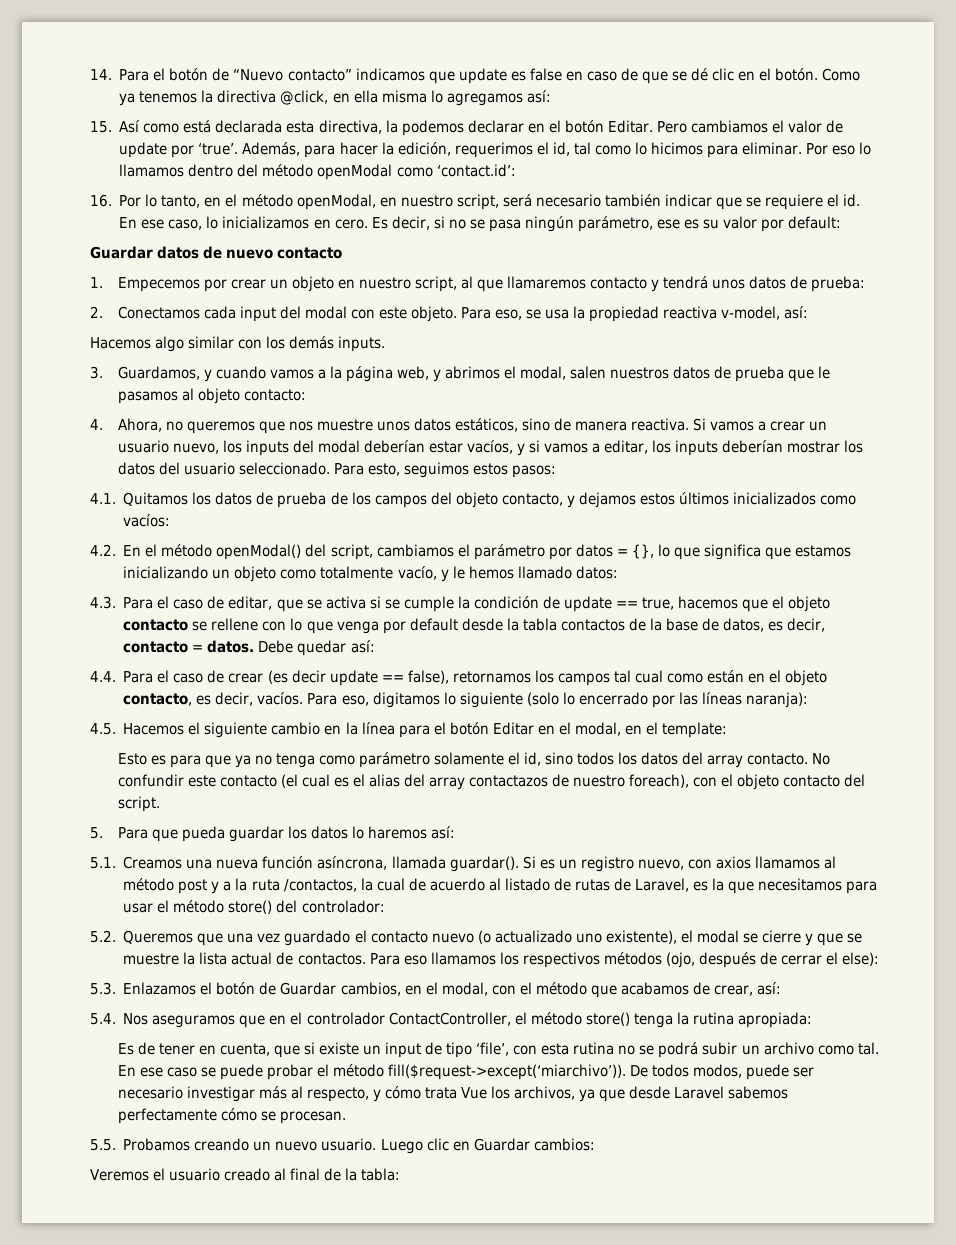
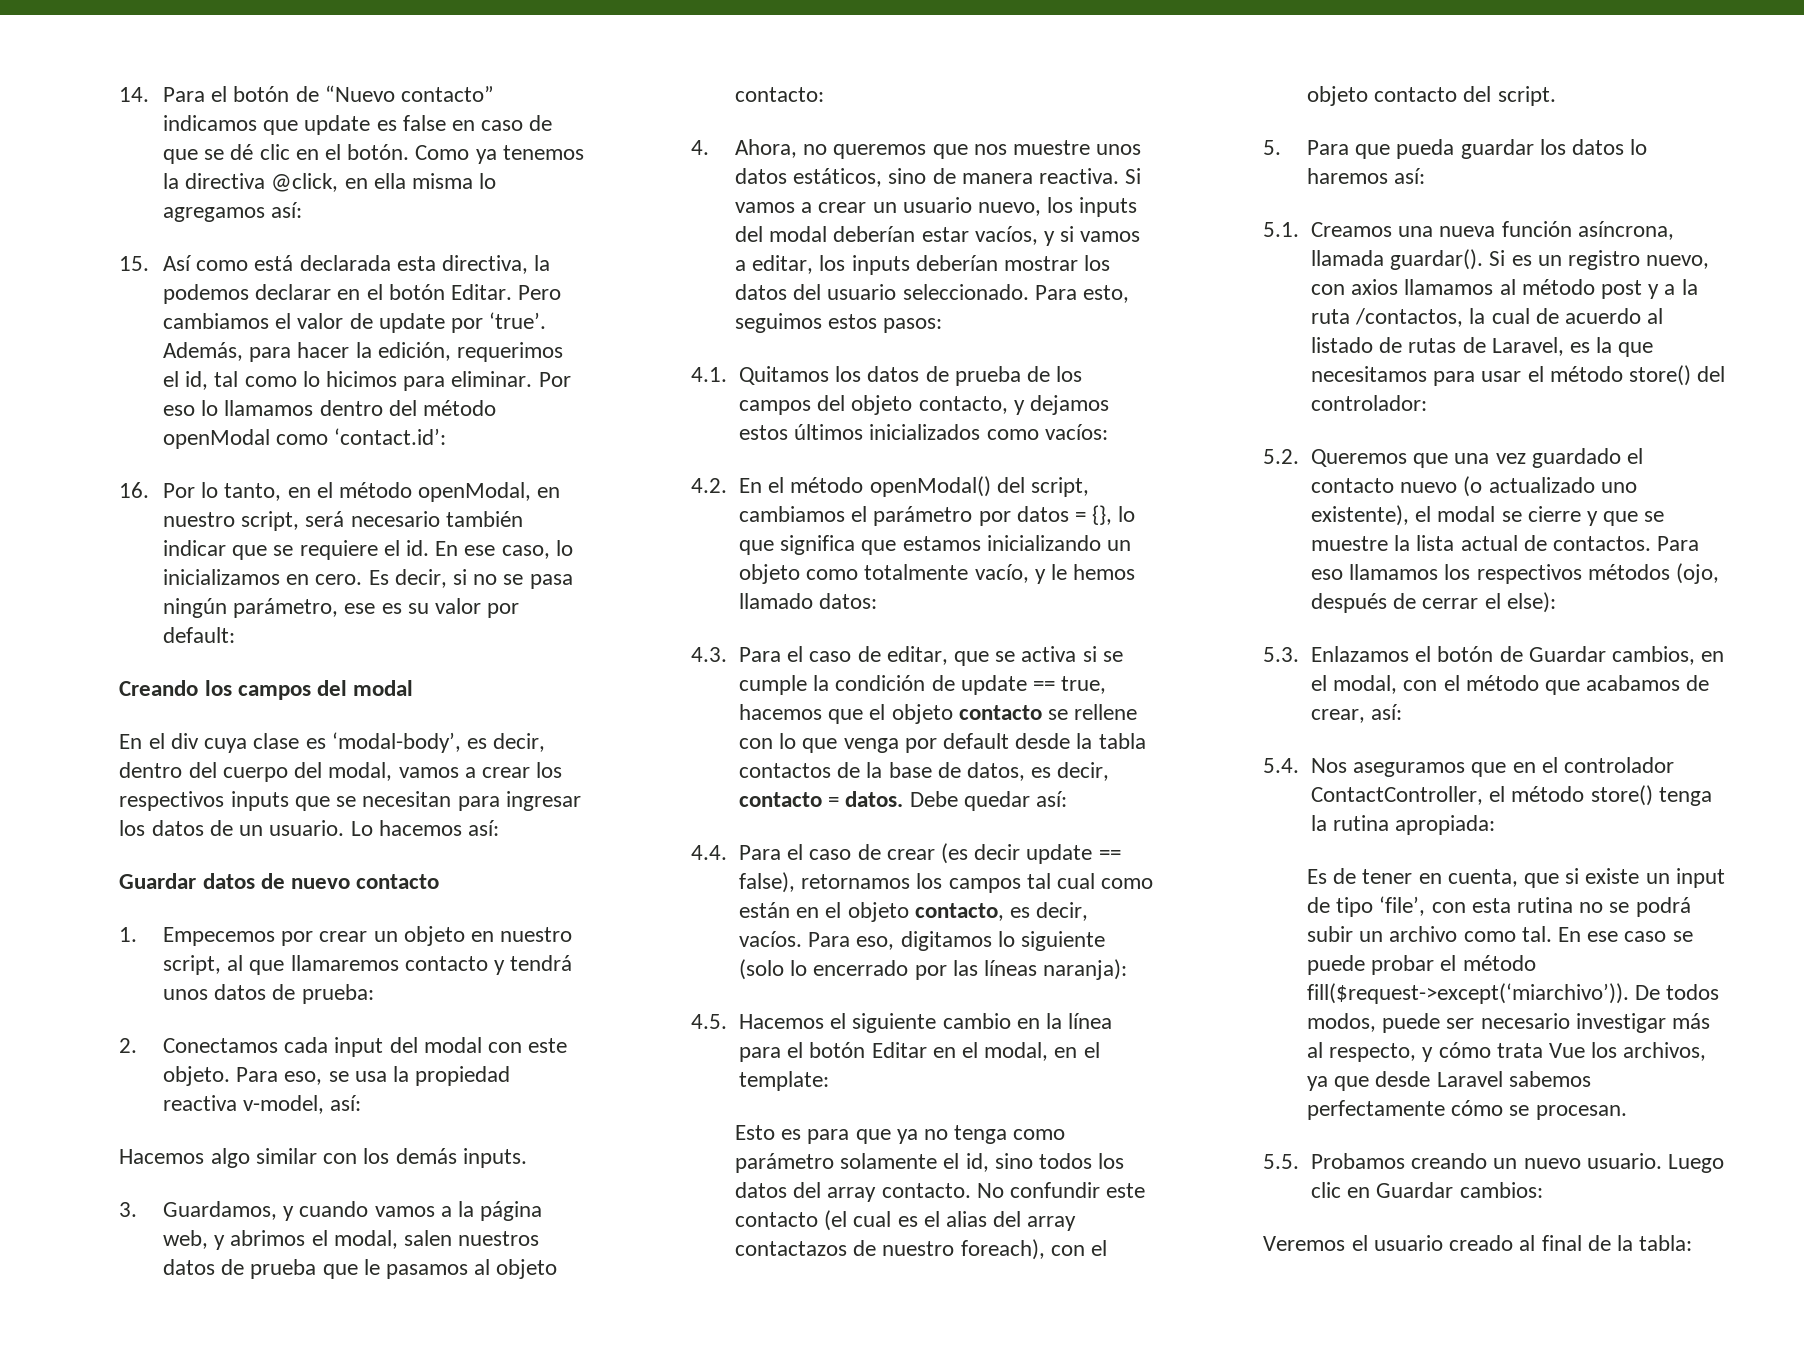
+ Creando los campos del modal
+ En el div cuya clase es ‘modal-body’, es decir, dentro del cuerpo del modal, vamos a crear los respectivos inputs que se necesitan para ingresar los datos de un usuario. Lo hacemos así:

